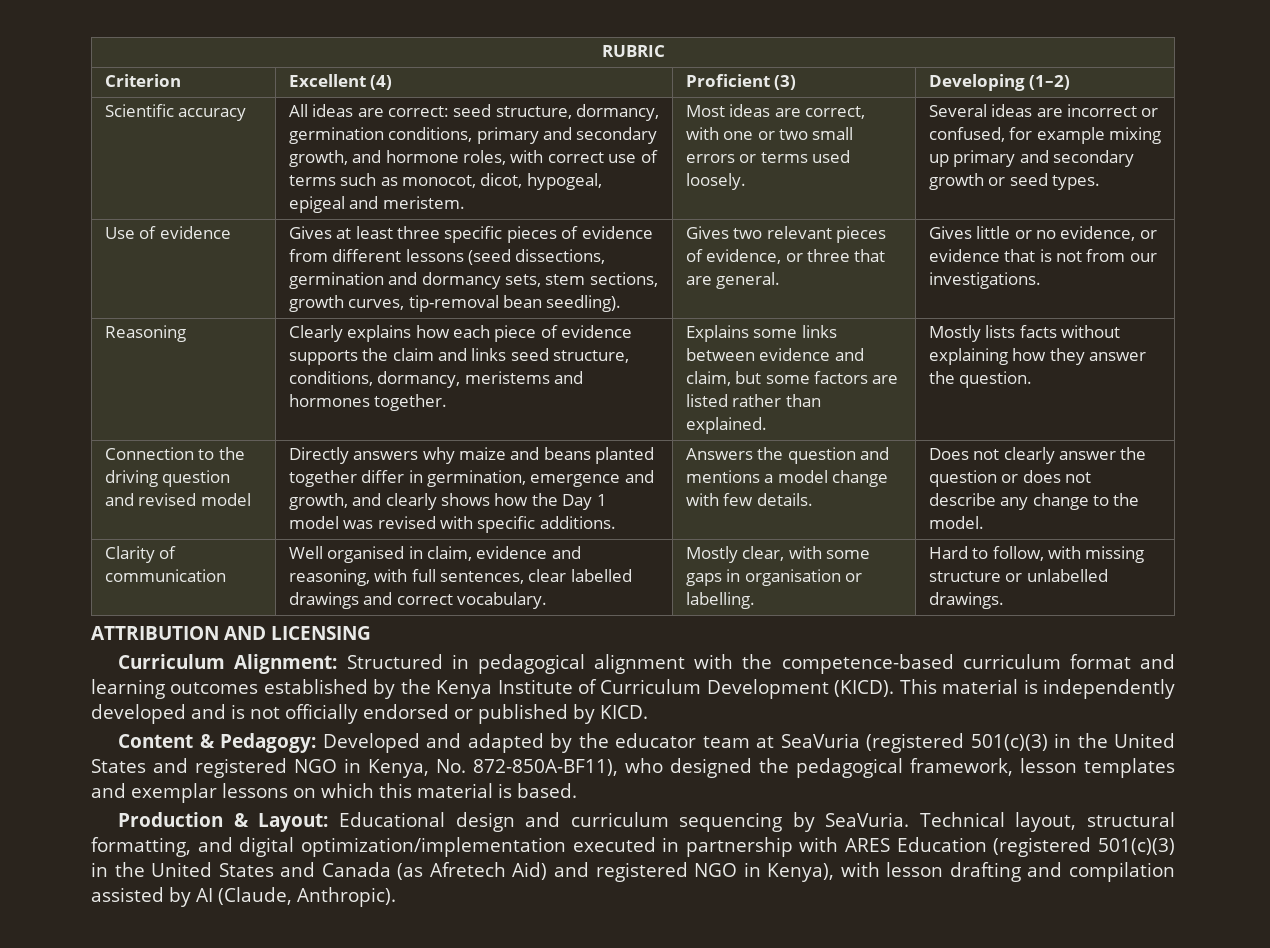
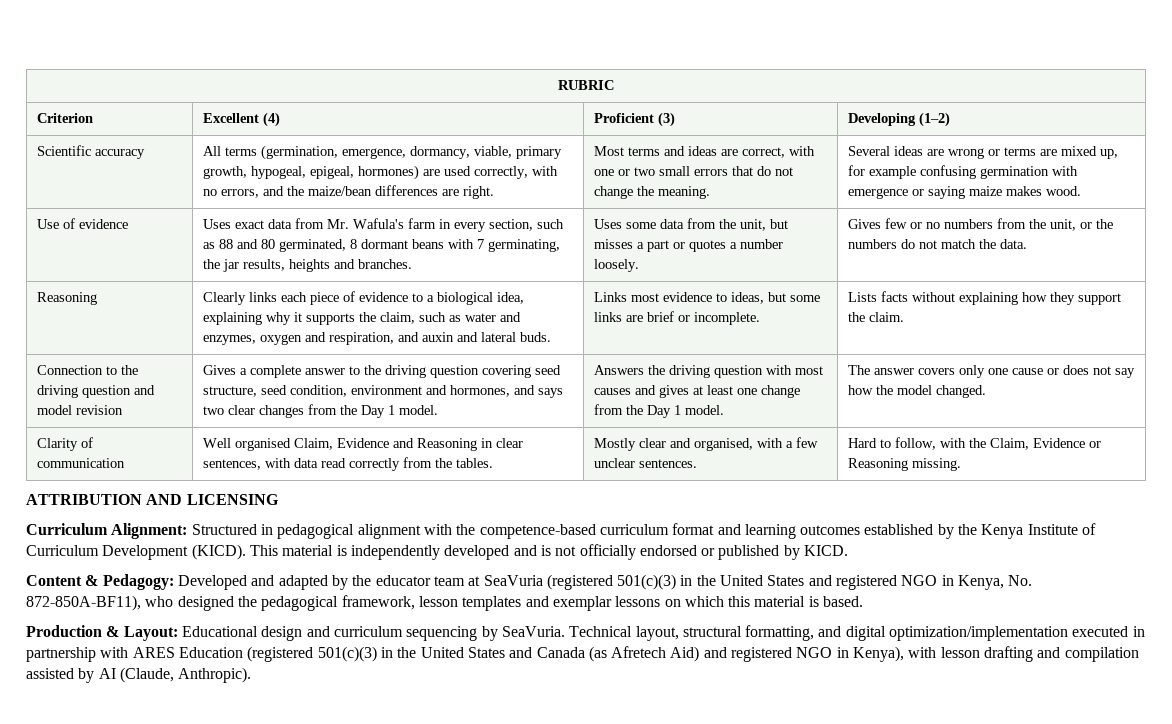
- All ideas are correct: seed structure, dormancy, germination conditions, primary and secondary growth, and hormone roles, with correct use of terms such as monocot, dicot, hypogeal, epigeal and meristem.
+ All terms (germination, emergence, dormancy, viable, primary growth, hypogeal, epigeal, hormones) are used correctly, with no errors, and the maize/bean differences are right.
- Most ideas are correct, with one or two small errors or terms used loosely. | Several ideas are incorrect or confused, for example mixing up primary and secondary growth or seed types.
- Use of evidence | Gives at least three specific pieces of evidence from different lessons (seed dissections, germination and dormancy sets, stem sections, growth curves, tip-removal bean seedling). | Gives two relevant pieces of evidence, or three that are general. | Gives little or no evidence, or evidence that is not from our investigations.
+ Most terms and ideas are correct, with one or two small errors that do not change the meaning. | Several ideas are wrong or terms are mixed up, for example confusing germination with emergence or saying maize makes wood.
+ Use of evidence | Uses exact data from Mr. Wafula's farm in every section, such as 88 and 80 germinated, 8 dormant beans with 7 germinating, the jar results, heights and branches. | Uses some data from the unit, but misses a part or quotes a number loosely. | Gives few or no numbers from the unit, or the numbers do not match the data.
- Clearly explains how each piece of evidence supports the claim and links seed structure, conditions, dormancy, meristems and hormones together. | Explains some links between evidence and claim, but some factors are listed rather than explained. | Mostly lists facts without explaining how they answer the question.
+ Clearly links each piece of evidence to a biological idea, explaining why it supports the claim, such as water and enzymes, oxygen and respiration, and auxin and lateral buds. | Links most evidence to ideas, but some links are brief or incomplete. | Lists facts without explaining how they support the claim.
- Connection to the driving question and revised model | Directly answers why maize and beans planted together differ in germination, emergence and growth, and clearly shows how the Day 1 model was revised with specific additions. | Answers the question and mentions a model change with few details. | Does not clearly answer the question or does not describe any change to the model.
+ Connection to the driving question and model revision | Gives a complete answer to the driving question covering seed structure, seed condition, environment and hormones, and says two clear changes from the Day 1 model. | Answers the driving question with most causes and gives at least one change from the Day 1 model. | The answer covers only one cause or does not say how the model changed.
- Clarity of communication | Well organised in claim, evidence and reasoning, with full sentences, clear labelled drawings and correct vocabulary. | Mostly clear, with some gaps in organisation or labelling. | Hard to follow, with missing structure or unlabelled drawings.
+ Clarity of communication | Well organised Claim, Evidence and Reasoning in clear sentences, with data read correctly from the tables. | Mostly clear and organised, with a few unclear sentences. | Hard to follow, with the Claim, Evidence or Reasoning missing.

